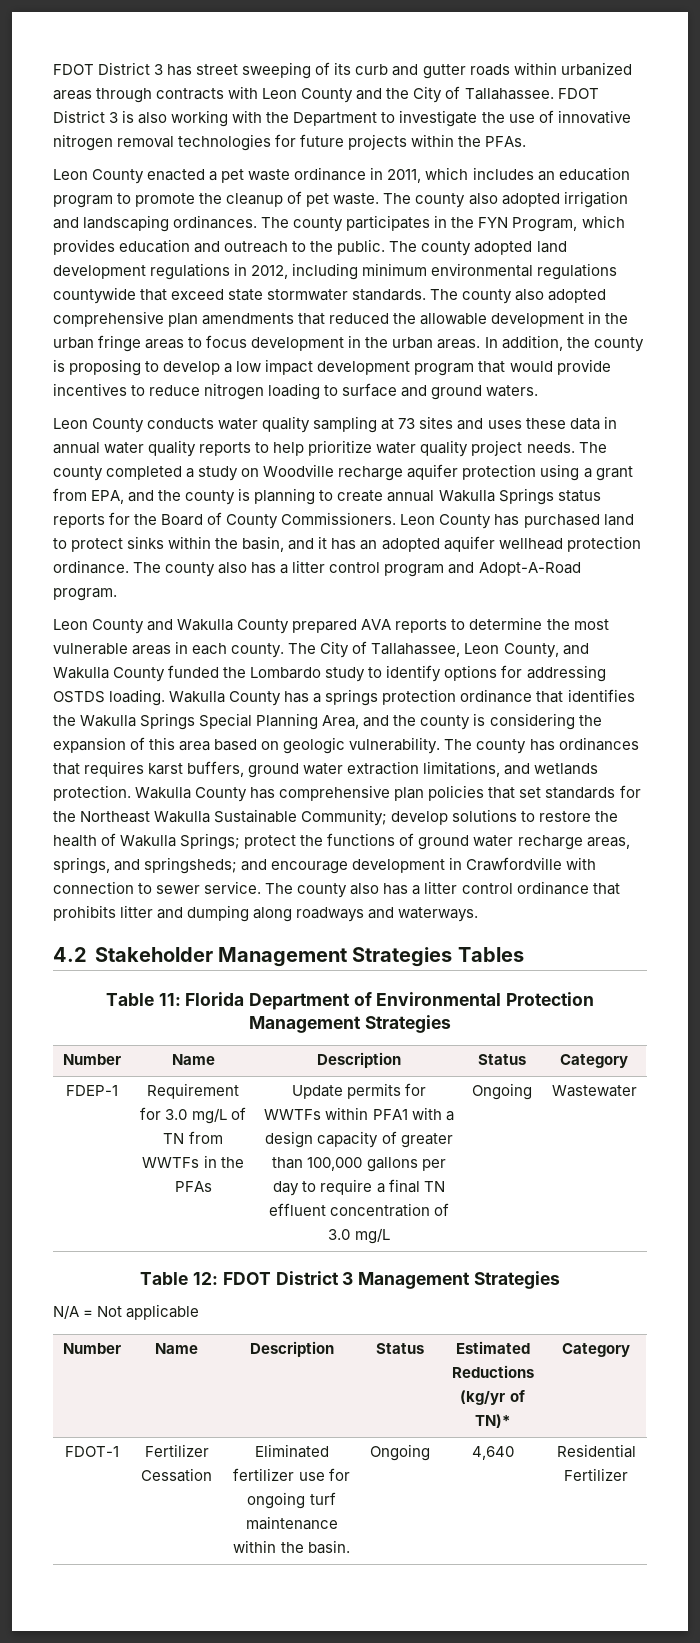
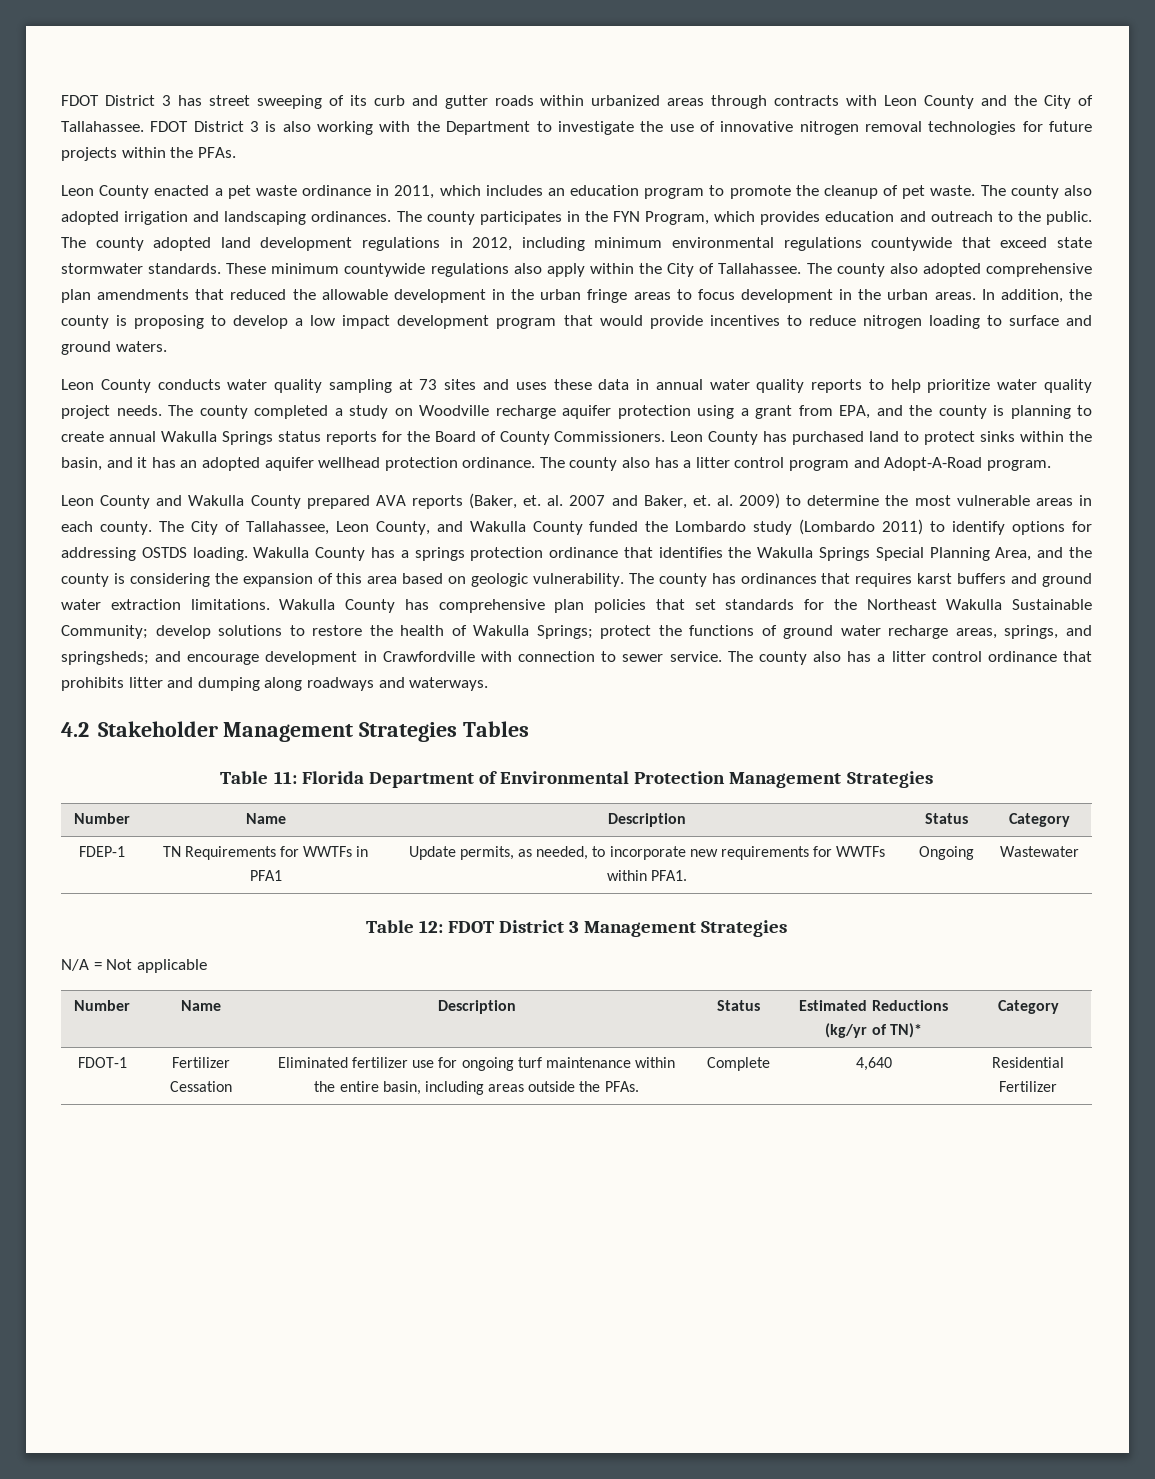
+ These minimum countywide regulations also apply within the City of Tallahassee.
- Leon County and Wakulla County prepared AVA reports to determine the most vulnerable areas in each county.
+ Leon County and Wakulla County prepared AVA reports (Baker, et. al. 2007 and Baker, et. al. 2009) to determine the most vulnerable areas in each county.
- The City of Tallahassee, Leon County, and Wakulla County funded the Lombardo study to identify options for addressing OSTDS loading.
+ The City of Tallahassee, Leon County, and Wakulla County funded the Lombardo study (Lombardo 2011) to identify options for addressing OSTDS loading.
- The county has ordinances that requires karst buffers, ground water extraction limitations, and wetlands protection.
+ The county has ordinances that requires karst buffers and ground water extraction limitations.
- Requirement for 3.0 mg/L of TN from WWTFs in the PFAs | Update permits for WWTFs within PFA1 with a design capacity of greater than 100,000 gallons per day to require a final TN effluent concentration of 3.0 mg/L
+ TN Requirements for WWTFs in PFA1 | Update permits, as needed, to incorporate new requirements for WWTFs within PFA1.
- FDOT-1 | Fertilizer Cessation | Eliminated fertilizer use for ongoing turf maintenance within the basin. | Ongoing | 4,640 | Residential Fertilizer
+ FDOT-1 | Fertilizer Cessation | Eliminated fertilizer use for ongoing turf maintenance within the entire basin, including areas outside the PFAs. | Complete | 4,640 | Residential Fertilizer

